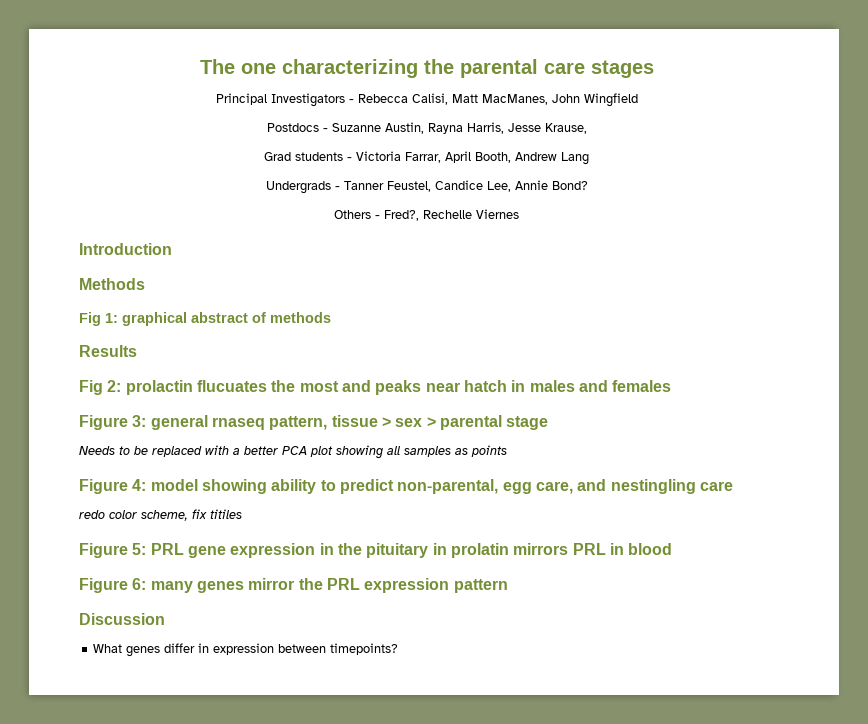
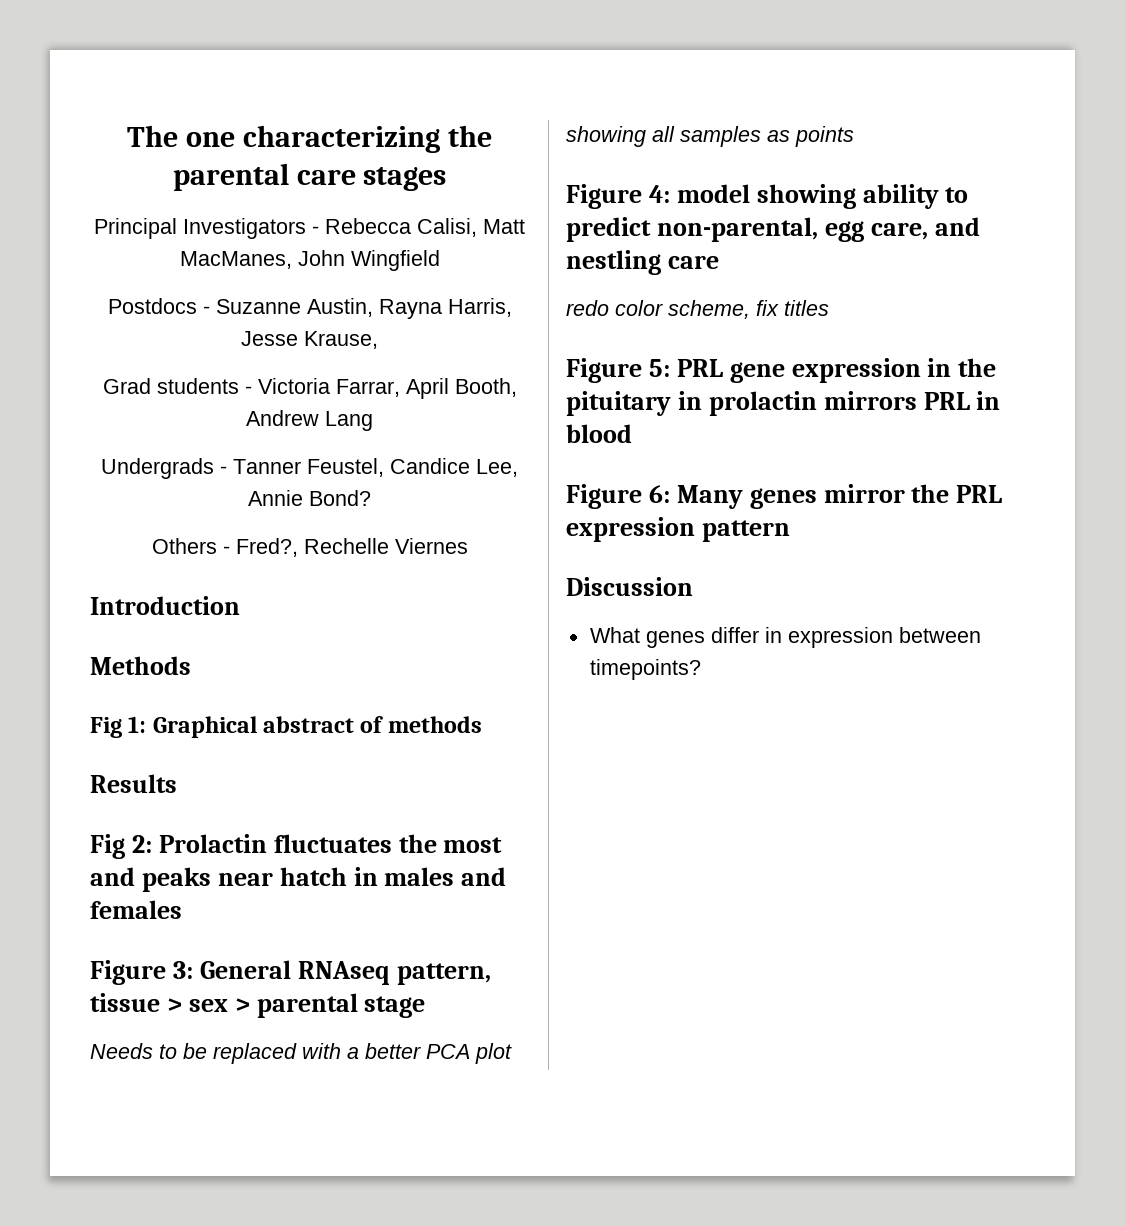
- Fig 1: graphical abstract of methods
+ Fig 1: Graphical abstract of methods
- Fig 2: prolactin flucuates the most and peaks near hatch in males and females
+ Fig 2: Prolactin fluctuates the most and peaks near hatch in males and females
- Figure 3: general rnaseq pattern, tissue > sex > parental stage
+ Figure 3: General RNAseq pattern, tissue > sex > parental stage
- Figure 4: model showing ability to predict non-parental, egg care, and nestingling care
+ Figure 4: model showing ability to predict non-parental, egg care, and nestling care
- redo color scheme, fix titiles
+ redo color scheme, fix titles
- Figure 5: PRL gene expression in the pituitary in prolatin mirrors PRL in blood
+ Figure 5: PRL gene expression in the pituitary in prolactin mirrors PRL in blood
- Figure 6: many genes mirror the PRL expression pattern
+ Figure 6: Many genes mirror the PRL expression pattern

